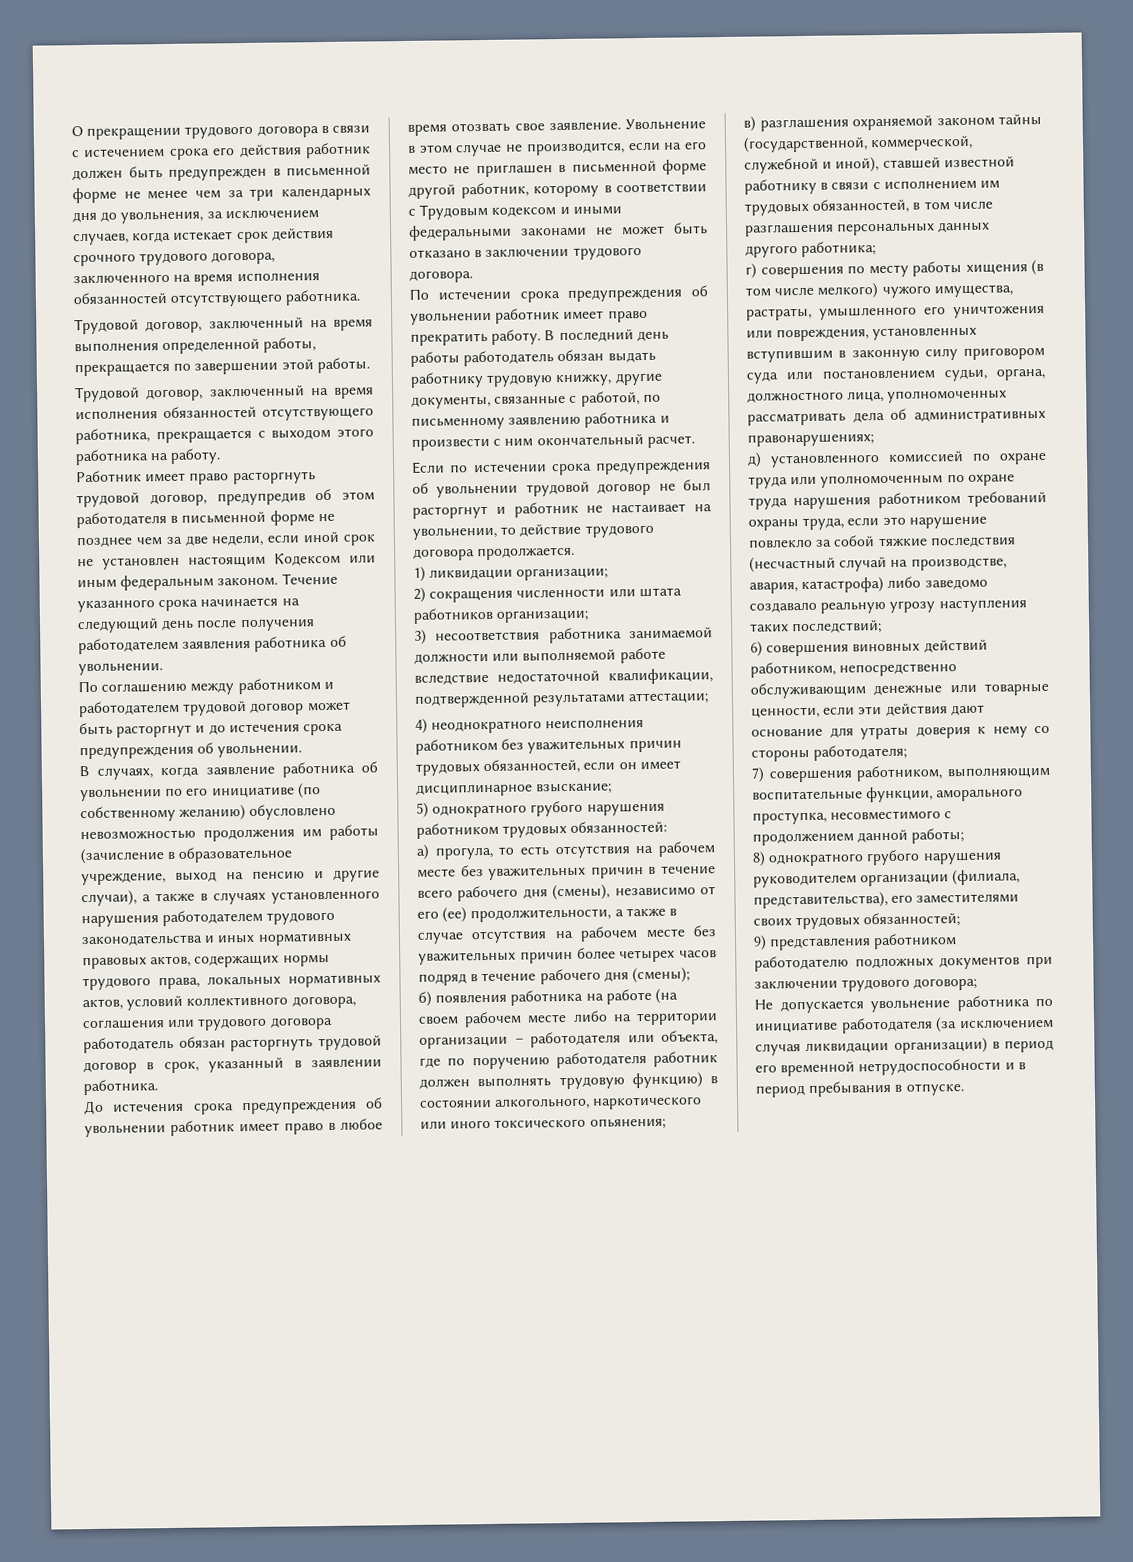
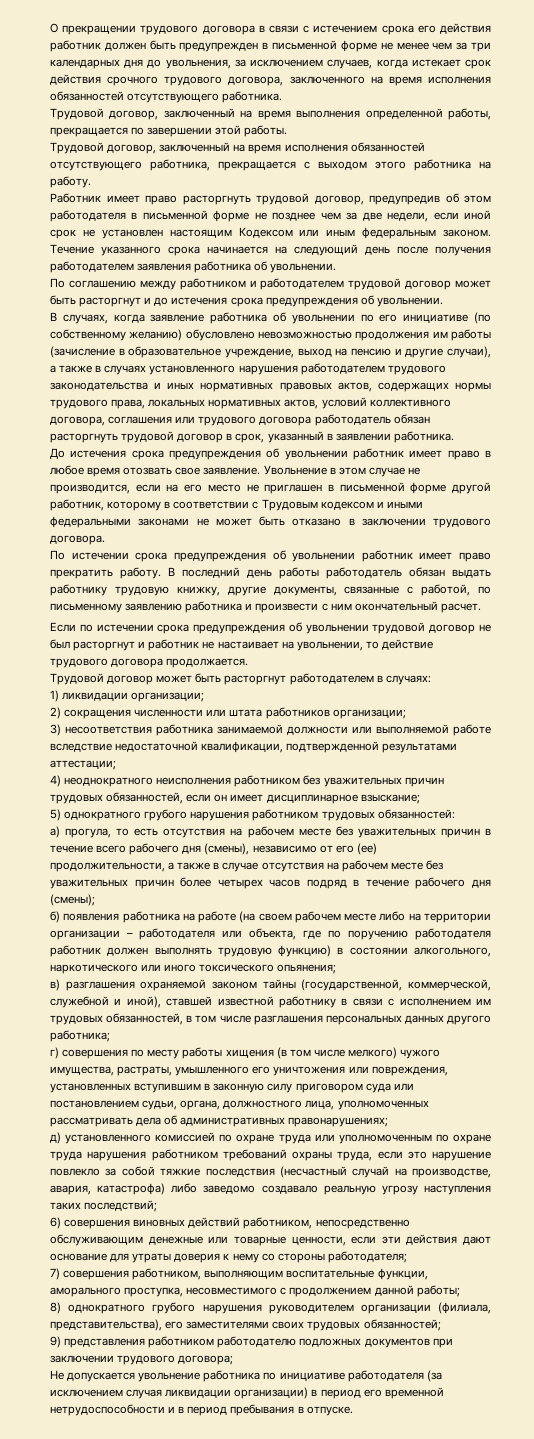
+ Трудовой договор может быть расторгнут работодателем в случаях:

